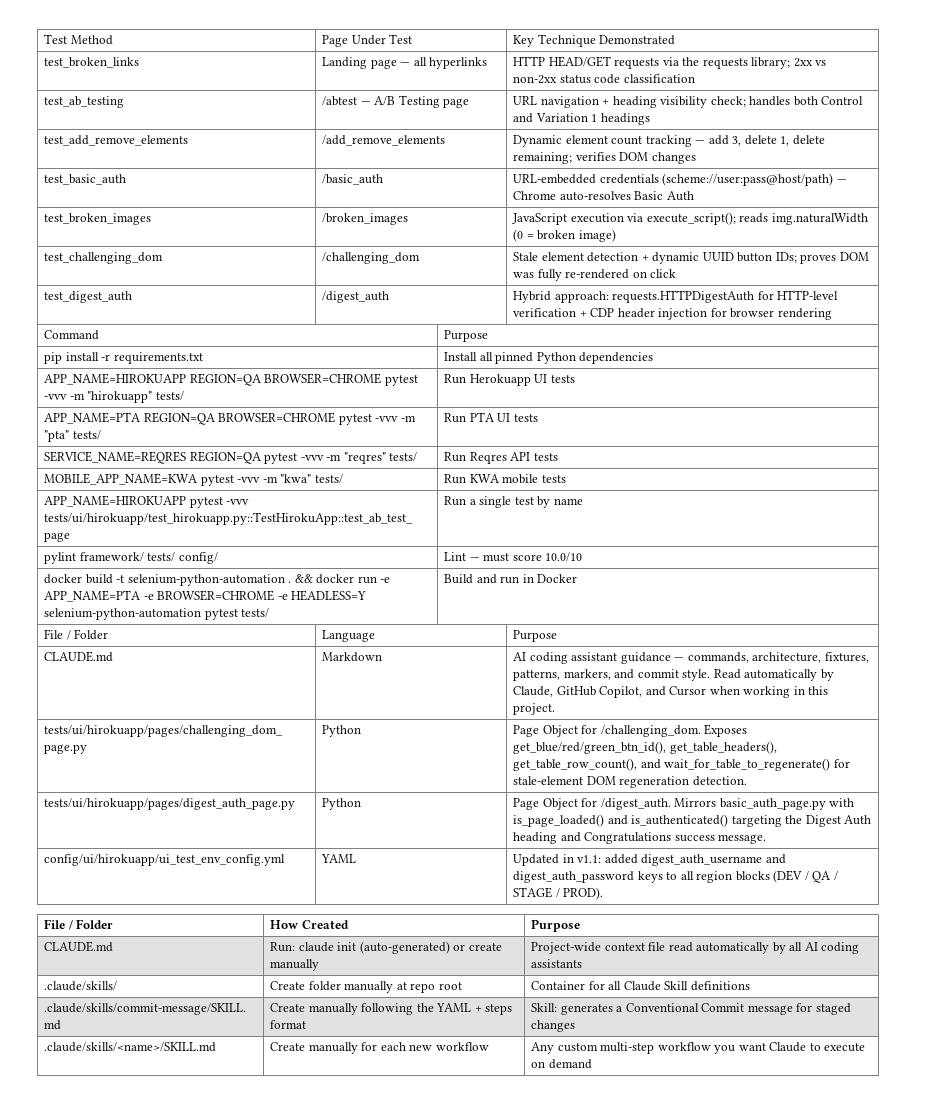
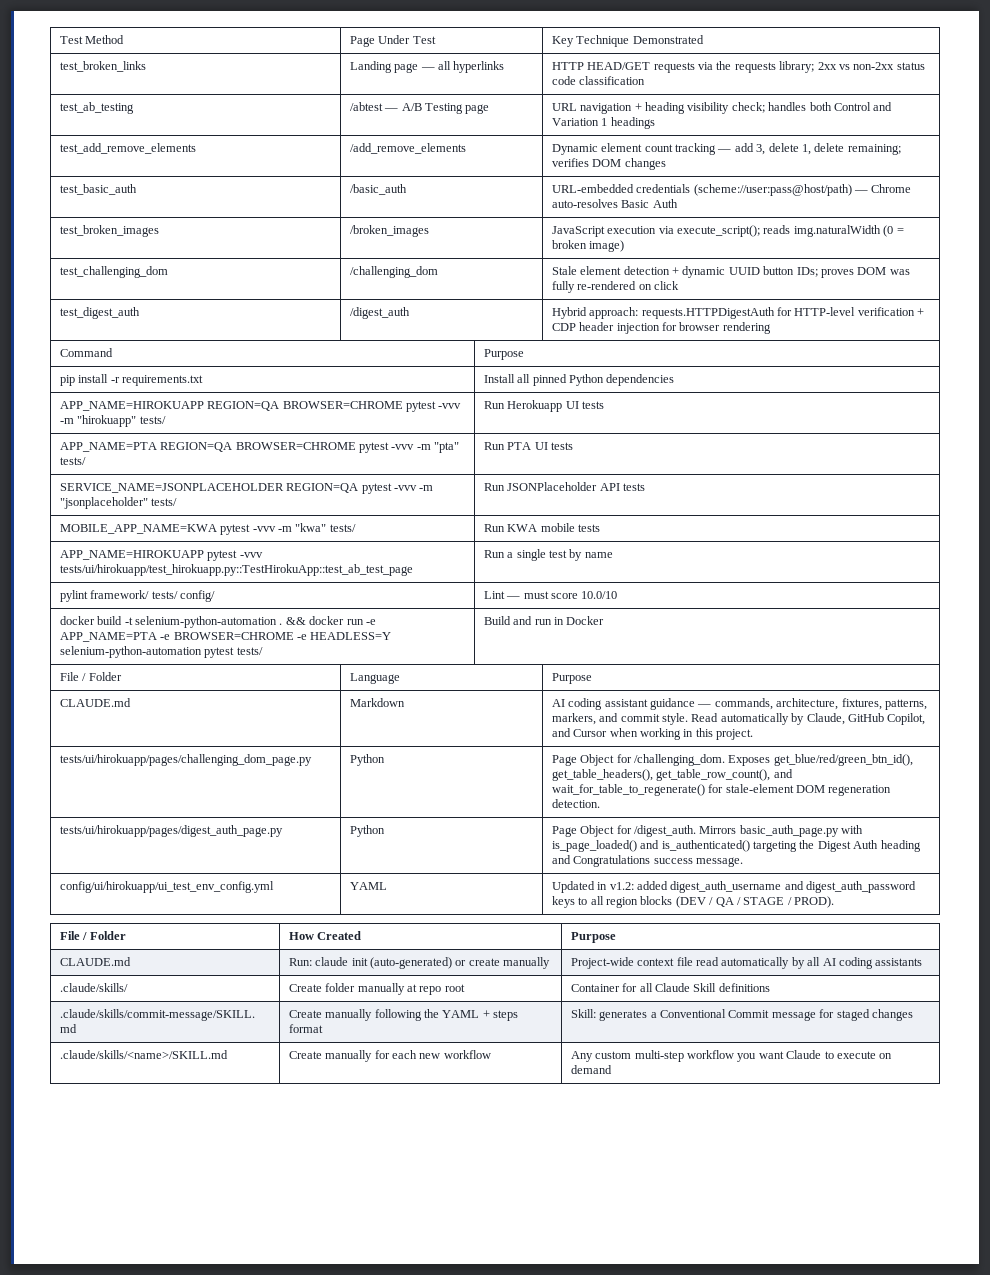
- SERVICE_NAME=REQRES REGION=QA pytest -vvv -m "reqres" tests/ | Run Reqres API tests
+ SERVICE_NAME=JSONPLACEHOLDER REGION=QA pytest -vvv -m "jsonplaceholder" tests/ | Run JSONPlaceholder API tests
- config/ui/hirokuapp/ui_test_env_config.yml | YAML | Updated in v1.1: added digest_auth_username and digest_auth_password keys to all region blocks (DEV / QA / STAGE / PROD).
+ config/ui/hirokuapp/ui_test_env_config.yml | YAML | Updated in v1.2: added digest_auth_username and digest_auth_password keys to all region blocks (DEV / QA / STAGE / PROD).

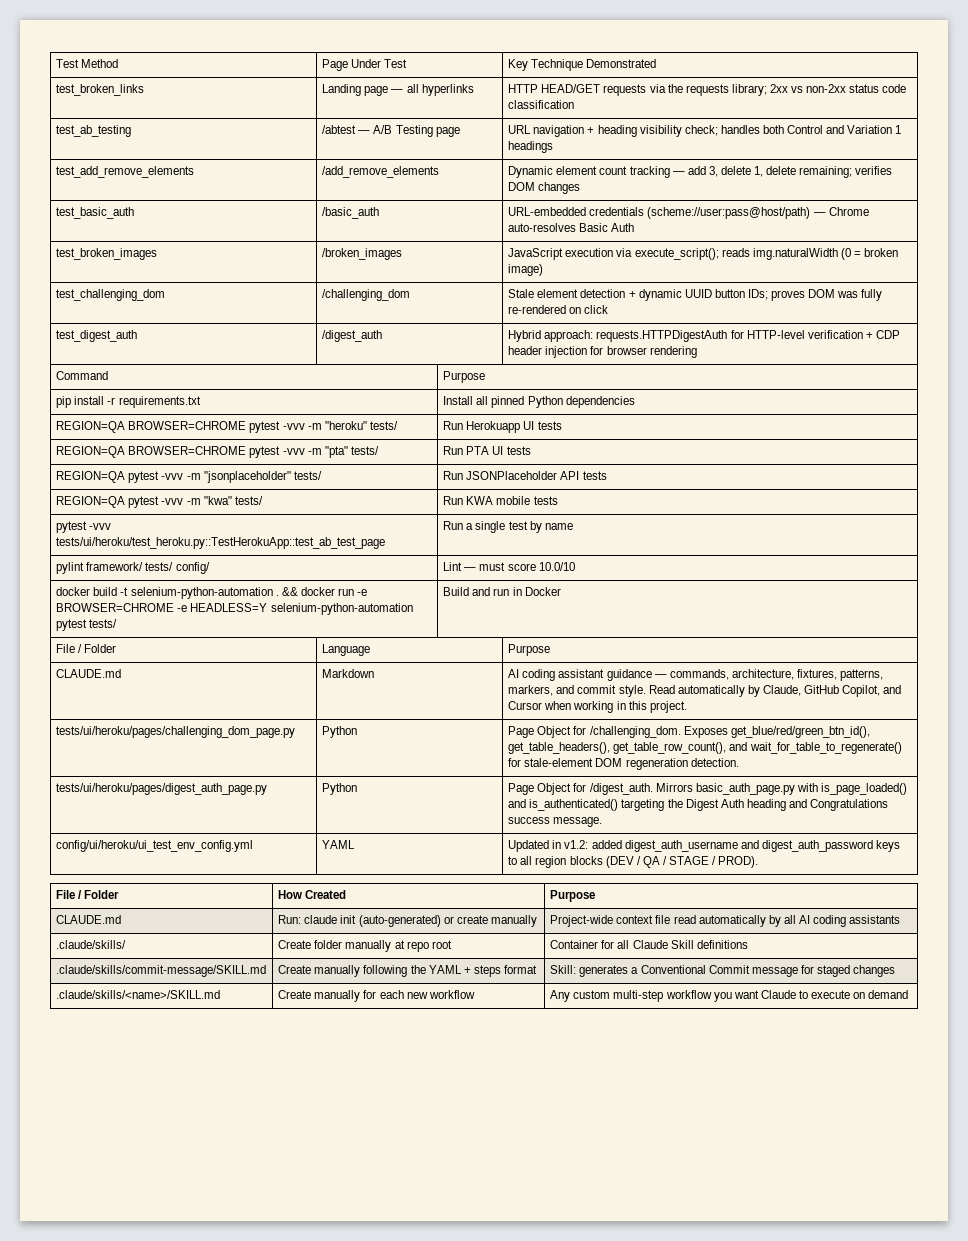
- APP_NAME=HIROKUAPP REGION=QA BROWSER=CHROME pytest -vvv -m "hirokuapp" tests/ | Run Herokuapp UI tests
+ REGION=QA BROWSER=CHROME pytest -vvv -m "heroku" tests/ | Run Herokuapp UI tests
- APP_NAME=PTA REGION=QA BROWSER=CHROME pytest -vvv -m "pta" tests/ | Run PTA UI tests
+ REGION=QA BROWSER=CHROME pytest -vvv -m "pta" tests/ | Run PTA UI tests
- SERVICE_NAME=JSONPLACEHOLDER REGION=QA pytest -vvv -m "jsonplaceholder" tests/ | Run JSONPlaceholder API tests
+ REGION=QA pytest -vvv -m "jsonplaceholder" tests/ | Run JSONPlaceholder API tests
- MOBILE_APP_NAME=KWA pytest -vvv -m "kwa" tests/ | Run KWA mobile tests
+ REGION=QA pytest -vvv -m "kwa" tests/ | Run KWA mobile tests
- APP_NAME=HIROKUAPP pytest -vvv tests/ui/hirokuapp/test_hirokuapp.py::TestHirokuApp::test_ab_test_page | Run a single test by name
+ pytest -vvv tests/ui/heroku/test_heroku.py::TestHerokuApp::test_ab_test_page | Run a single test by name
- docker build -t selenium-python-automation . && docker run -e APP_NAME=PTA -e BROWSER=CHROME -e HEADLESS=Y selenium-python-automation pytest tests/ | Build and run in Docker
+ docker build -t selenium-python-automation . && docker run -e BROWSER=CHROME -e HEADLESS=Y selenium-python-automation pytest tests/ | Build and run in Docker
- tests/ui/hirokuapp/pages/challenging_dom_page.py | Python | Page Object for /challenging_dom. Exposes get_blue/red/green_btn_id(), get_table_headers(), get_table_row_count(), and wait_for_table_to_regenerate() for stale-element DOM regeneration detection.
+ tests/ui/heroku/pages/challenging_dom_page.py | Python | Page Object for /challenging_dom. Exposes get_blue/red/green_btn_id(), get_table_headers(), get_table_row_count(), and wait_for_table_to_regenerate() for stale-element DOM regeneration detection.
- tests/ui/hirokuapp/pages/digest_auth_page.py | Python | Page Object for /digest_auth. Mirrors basic_auth_page.py with is_page_loaded() and is_authenticated() targeting the Digest Auth heading and Congratulations success message.
+ tests/ui/heroku/pages/digest_auth_page.py | Python | Page Object for /digest_auth. Mirrors basic_auth_page.py with is_page_loaded() and is_authenticated() targeting the Digest Auth heading and Congratulations success message.
- config/ui/hirokuapp/ui_test_env_config.yml | YAML | Updated in v1.2: added digest_auth_username and digest_auth_password keys to all region blocks (DEV / QA / STAGE / PROD).
+ config/ui/heroku/ui_test_env_config.yml | YAML | Updated in v1.2: added digest_auth_username and digest_auth_password keys to all region blocks (DEV / QA / STAGE / PROD).

